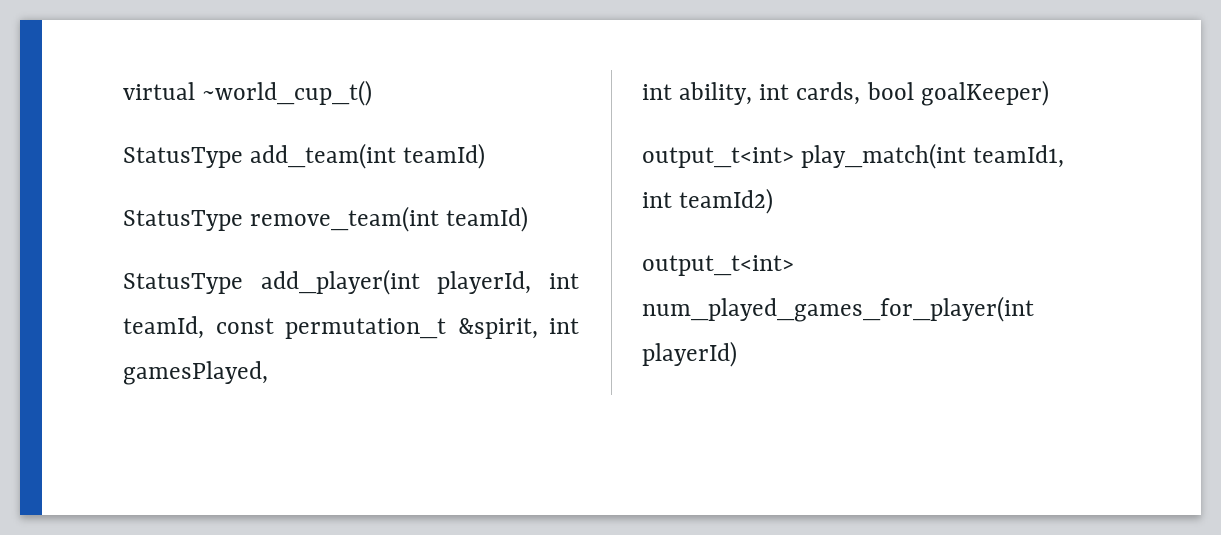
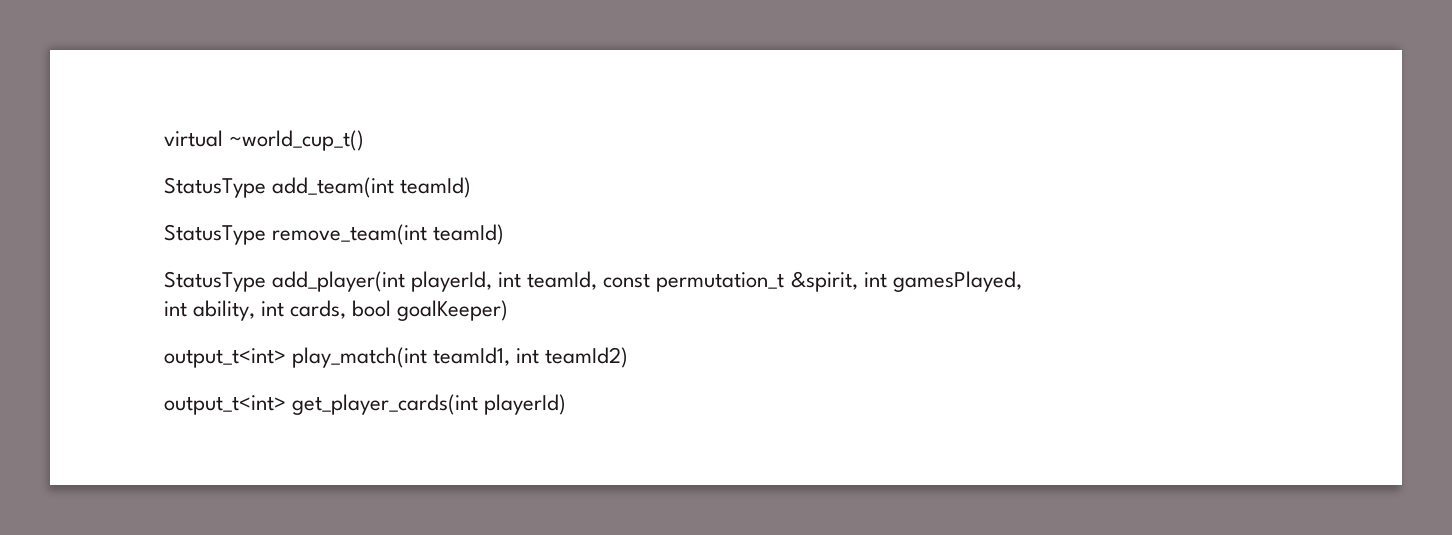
- output_t<int> num_played_games_for_player(int playerId)
+ output_t<int> get_player_cards(int playerId)

